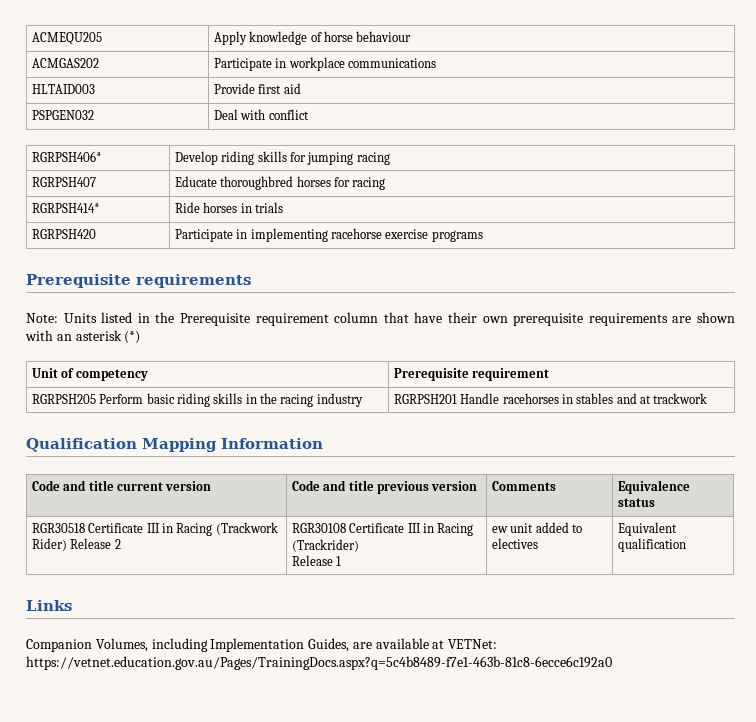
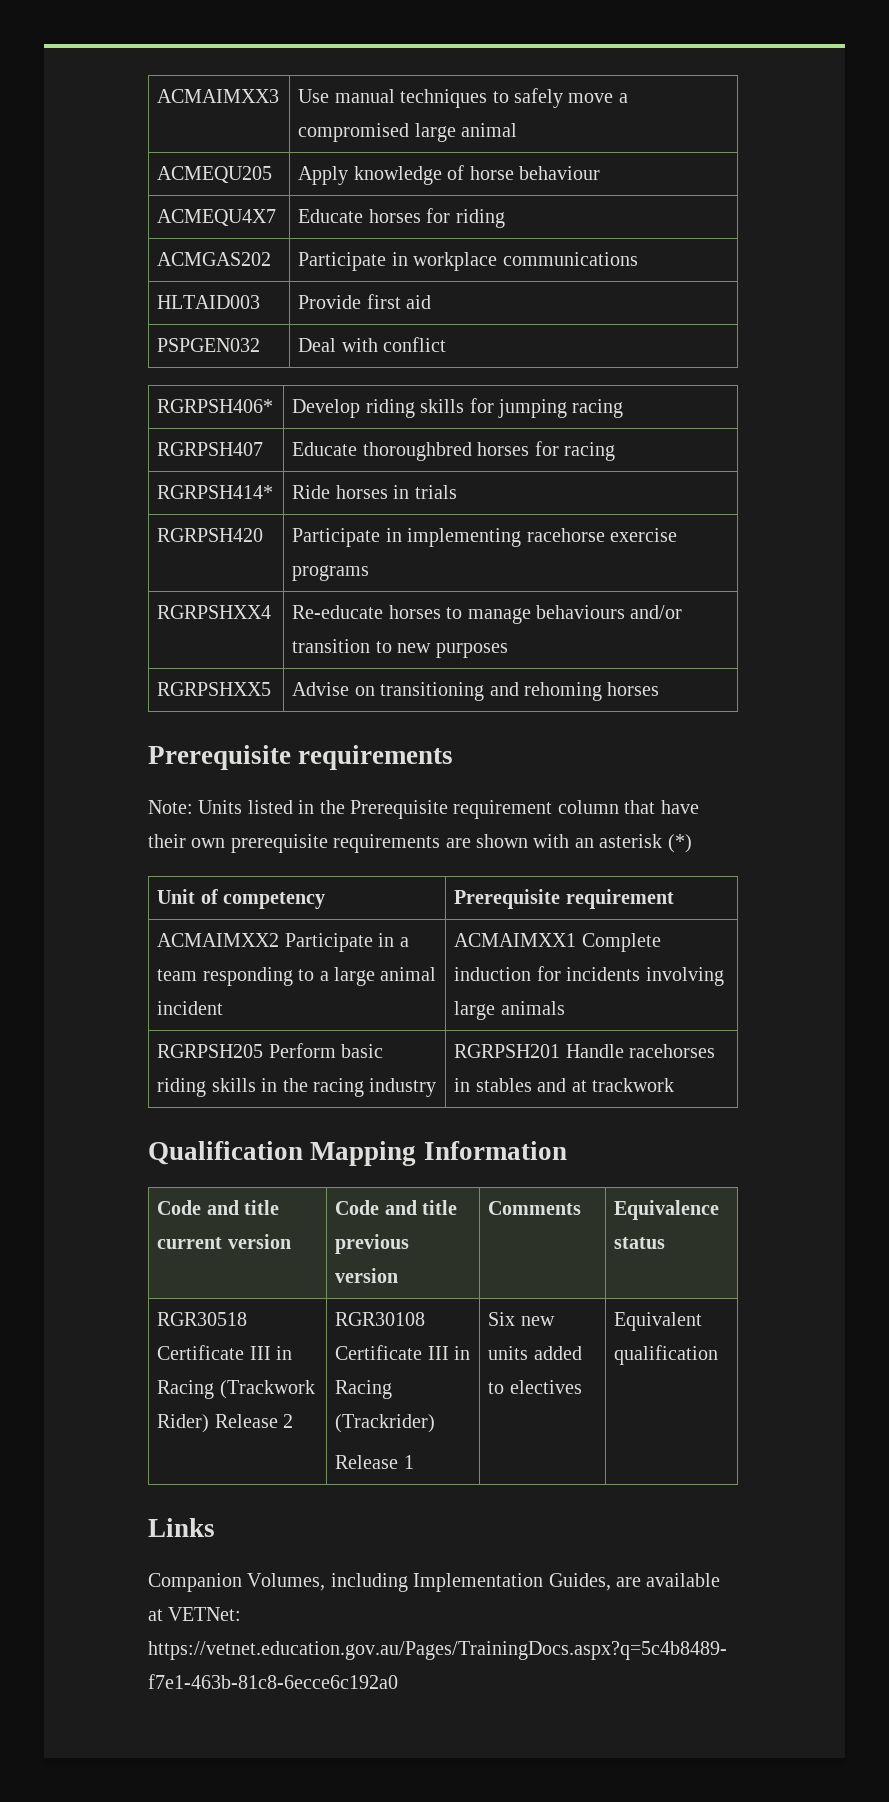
+ ACMAIMXX3 | Use manual techniques to safely move a compromised large animal
+ ACMEQU4X7 | Educate horses for riding
+ RGRPSHXX4 | Re-educate horses to manage behaviours and/or transition to new purposes
+ RGRPSHXX5 | Advise on transitioning and rehoming horses
+ ACMAIMXX2 Participate in a team responding to a large animal incident | ACMAIMXX1 Complete induction for incidents involving large animals
  RGR30518 Certificate III in Racing (Trackwork Rider) Release 2 | RGR30108 Certificate III in Racing (Trackrider)
- Release 1 | ew unit added to electives | Equivalent qualification
+ Release 1 | Six new units added to electives | Equivalent qualification

